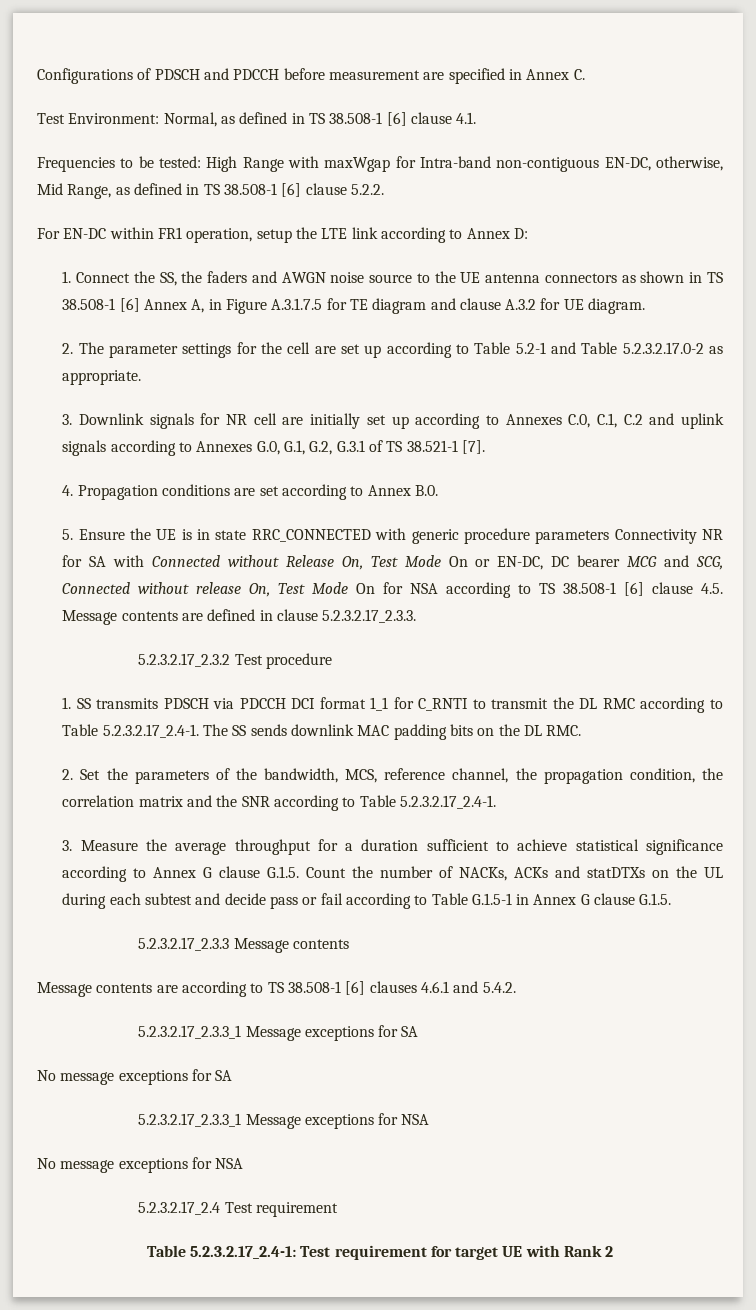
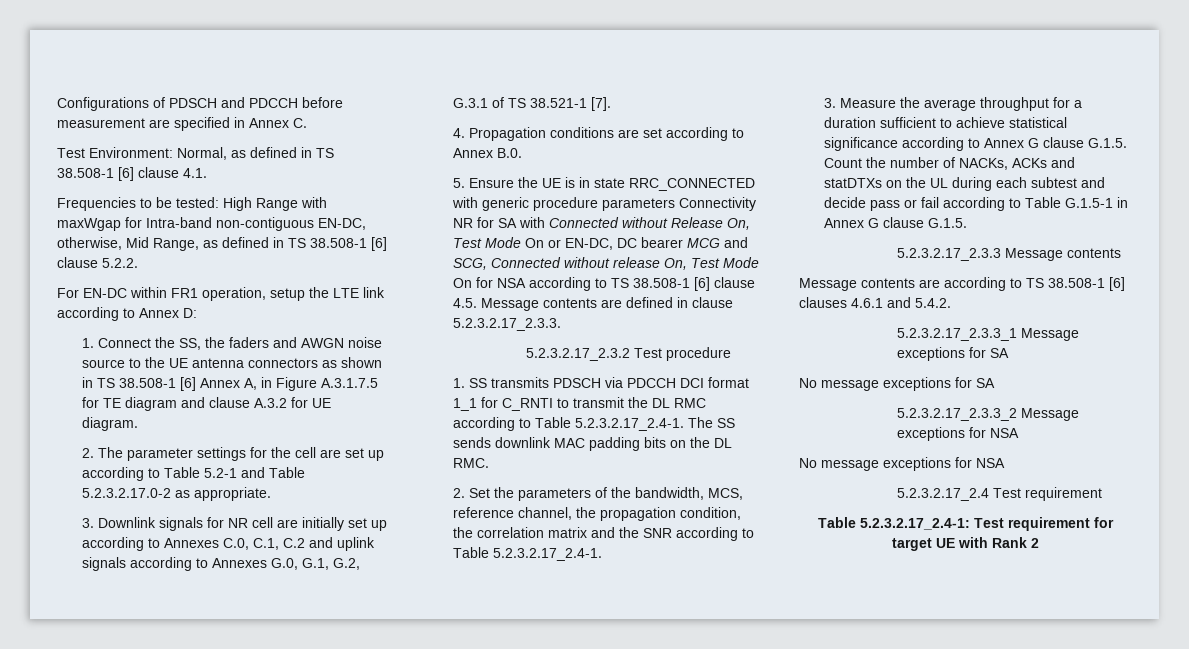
- 5.2.3.2.17_2.3.3_1 Message exceptions for NSA
+ 5.2.3.2.17_2.3.3_2 Message exceptions for NSA

